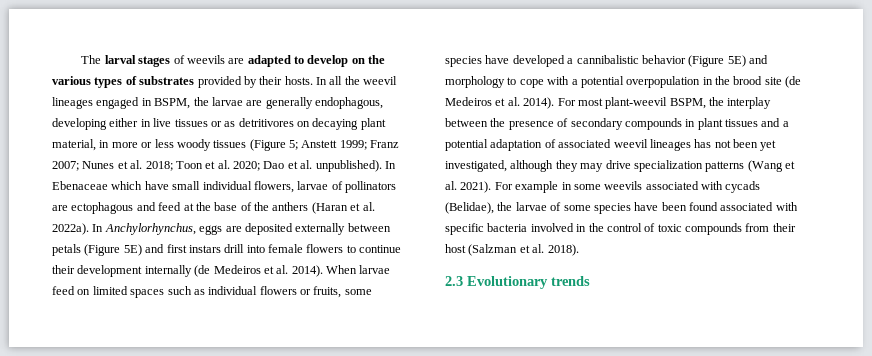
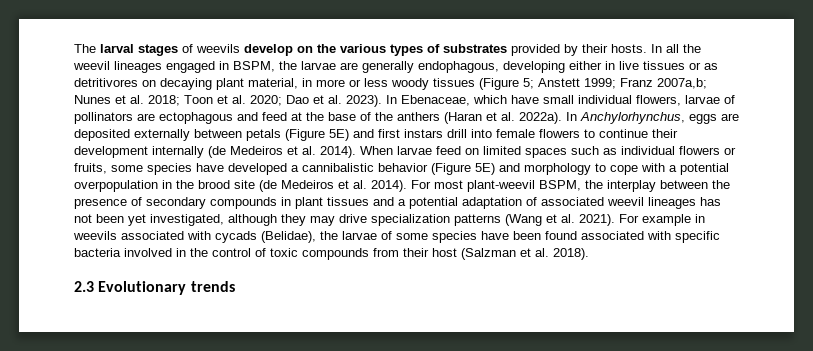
- The larval stages of weevils are adapted to develop on the various types of substrates provided by their hosts.
+ The larval stages of weevils develop on the various types of substrates provided by their hosts.
- Franz 2007;
+ Franz 2007a,b;
- Dao et al. unpublished). In Ebenaceae which have small individual flowers, larvae of pollinators are ectophagous and feed at the base of the anthers (Haran et al. 2022a).
+ Dao et al. 2023). In Ebenaceae, which have small individual flowers, larvae of pollinators are ectophagous and feed at the base of the anthers (Haran et al. 2022a).
- For example in some weevils associated with cycads (Belidae), the larvae of some species have been found associated with specific bacteria involved in the control of toxic compounds from their host (Salzman et al. 2018).
+ For example in weevils associated with cycads (Belidae), the larvae of some species have been found associated with specific bacteria involved in the control of toxic compounds from their host (Salzman et al. 2018).

